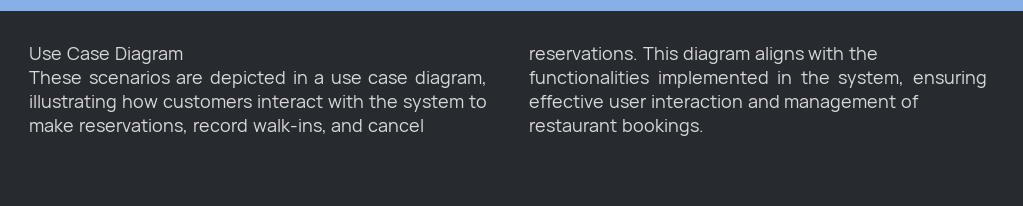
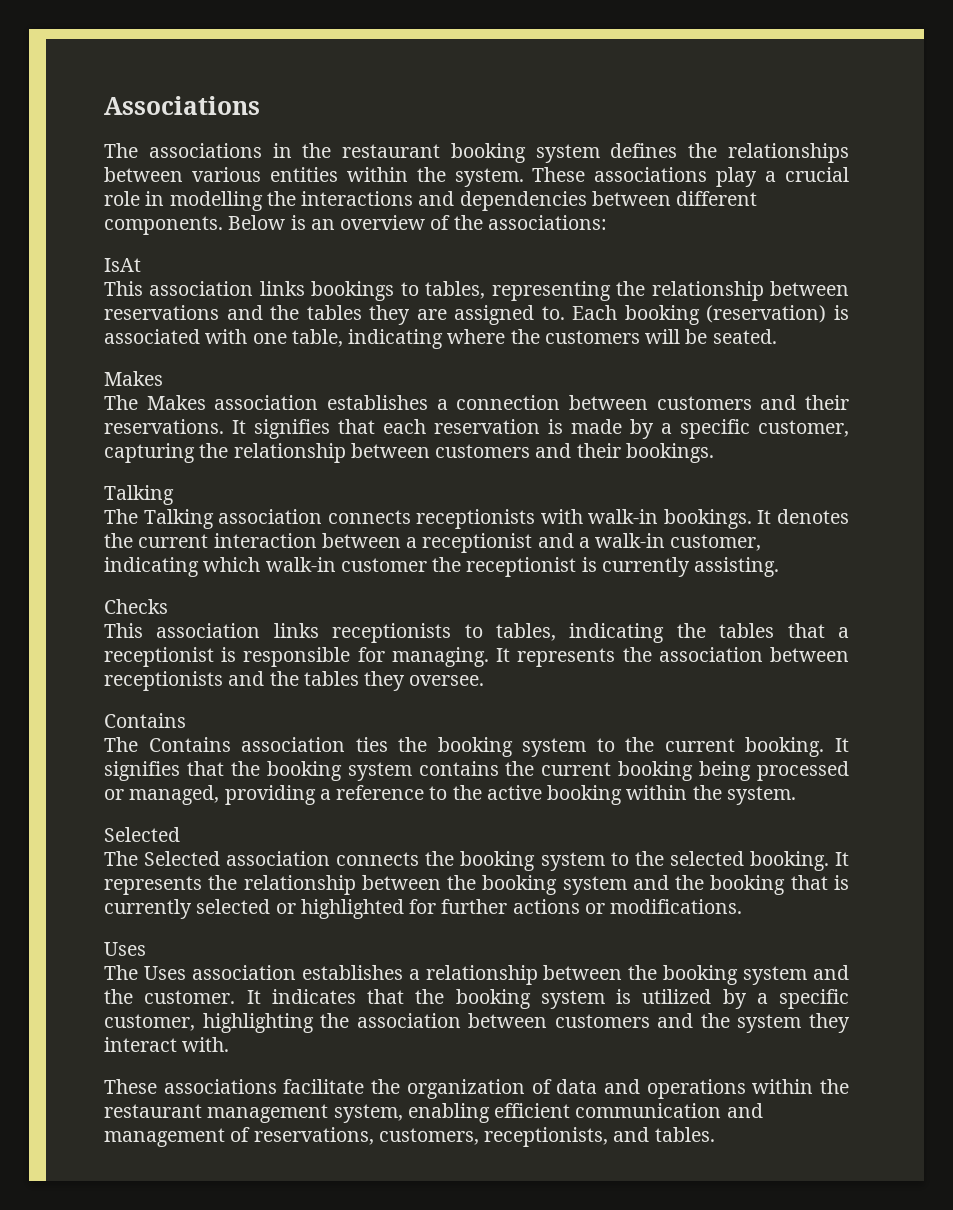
- Use Case Diagram
- These scenarios are depicted in a use case diagram, illustrating how customers interact with the system to make reservations, record walk-ins, and cancel reservations. This diagram aligns with the functionalities implemented in the system, ensuring effective user interaction and management of restaurant bookings.
+ Associations
+ The associations in the restaurant booking system defines the relationships between various entities within the system. These associations play a crucial role in modelling the interactions and dependencies between different components. Below is an overview of the associations:
+ IsAt
+ This association links bookings to tables, representing the relationship between reservations and the tables they are assigned to. Each booking (reservation) is associated with one table, indicating where the customers will be seated.
+ Makes
+ The Makes association establishes a connection between customers and their reservations. It signifies that each reservation is made by a specific customer, capturing the relationship between customers and their bookings.
+ Talking
+ The Talking association connects receptionists with walk-in bookings. It denotes the current interaction between a receptionist and a walk-in customer, indicating which walk-in customer the receptionist is currently assisting.
+ Checks
+ This association links receptionists to tables, indicating the tables that a receptionist is responsible for managing. It represents the association between receptionists and the tables they oversee.
+ Contains
+ The Contains association ties the booking system to the current booking. It signifies that the booking system contains the current booking being processed or managed, providing a reference to the active booking within the system.
+ Selected
+ The Selected association connects the booking system to the selected booking. It represents the relationship between the booking system and the booking that is currently selected or highlighted for further actions or modifications.
+ Uses
+ The Uses association establishes a relationship between the booking system and the customer. It indicates that the booking system is utilized by a specific customer, highlighting the association between customers and the system they interact with.
+ These associations facilitate the organization of data and operations within the restaurant management system, enabling efficient communication and management of reservations, customers, receptionists, and tables.

